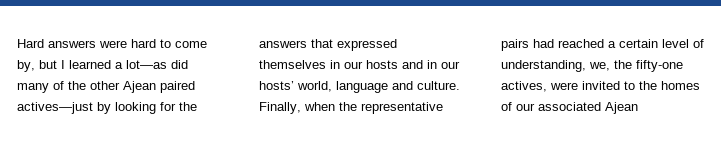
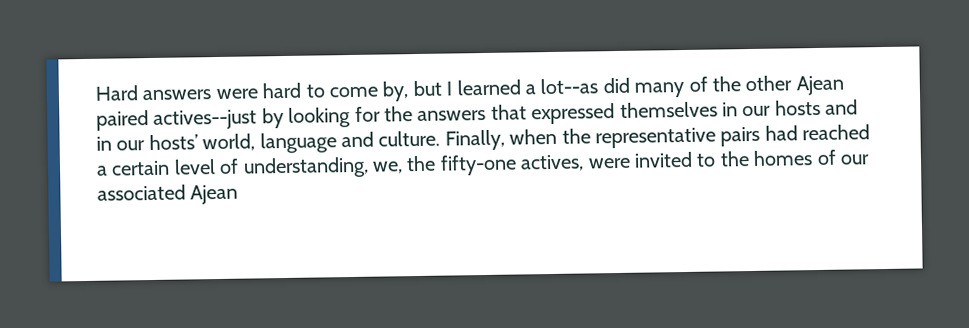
- Hard answers were hard to come by, but I learned a lot—as did many of the other Ajean paired actives—just by looking for the answers that expressed themselves in our hosts and in our hosts’ world, language and culture.
+ Hard answers were hard to come by, but I learned a lot--as did many of the other Ajean paired actives--just by looking for the answers that expressed themselves in our hosts and in our hosts’ world, language and culture.

